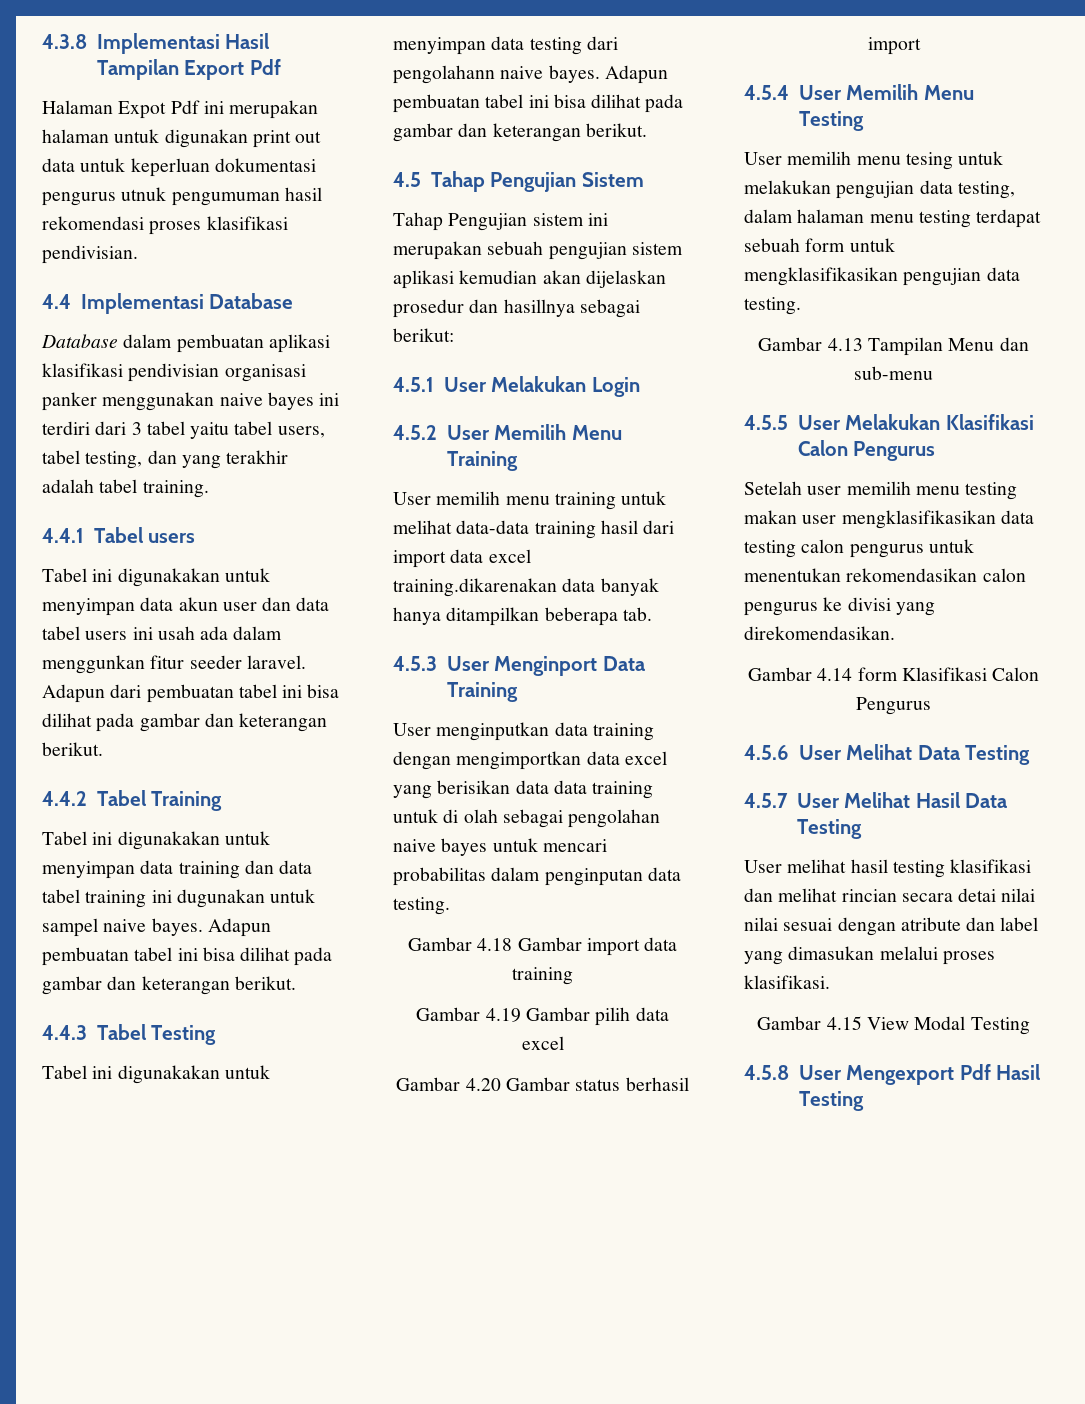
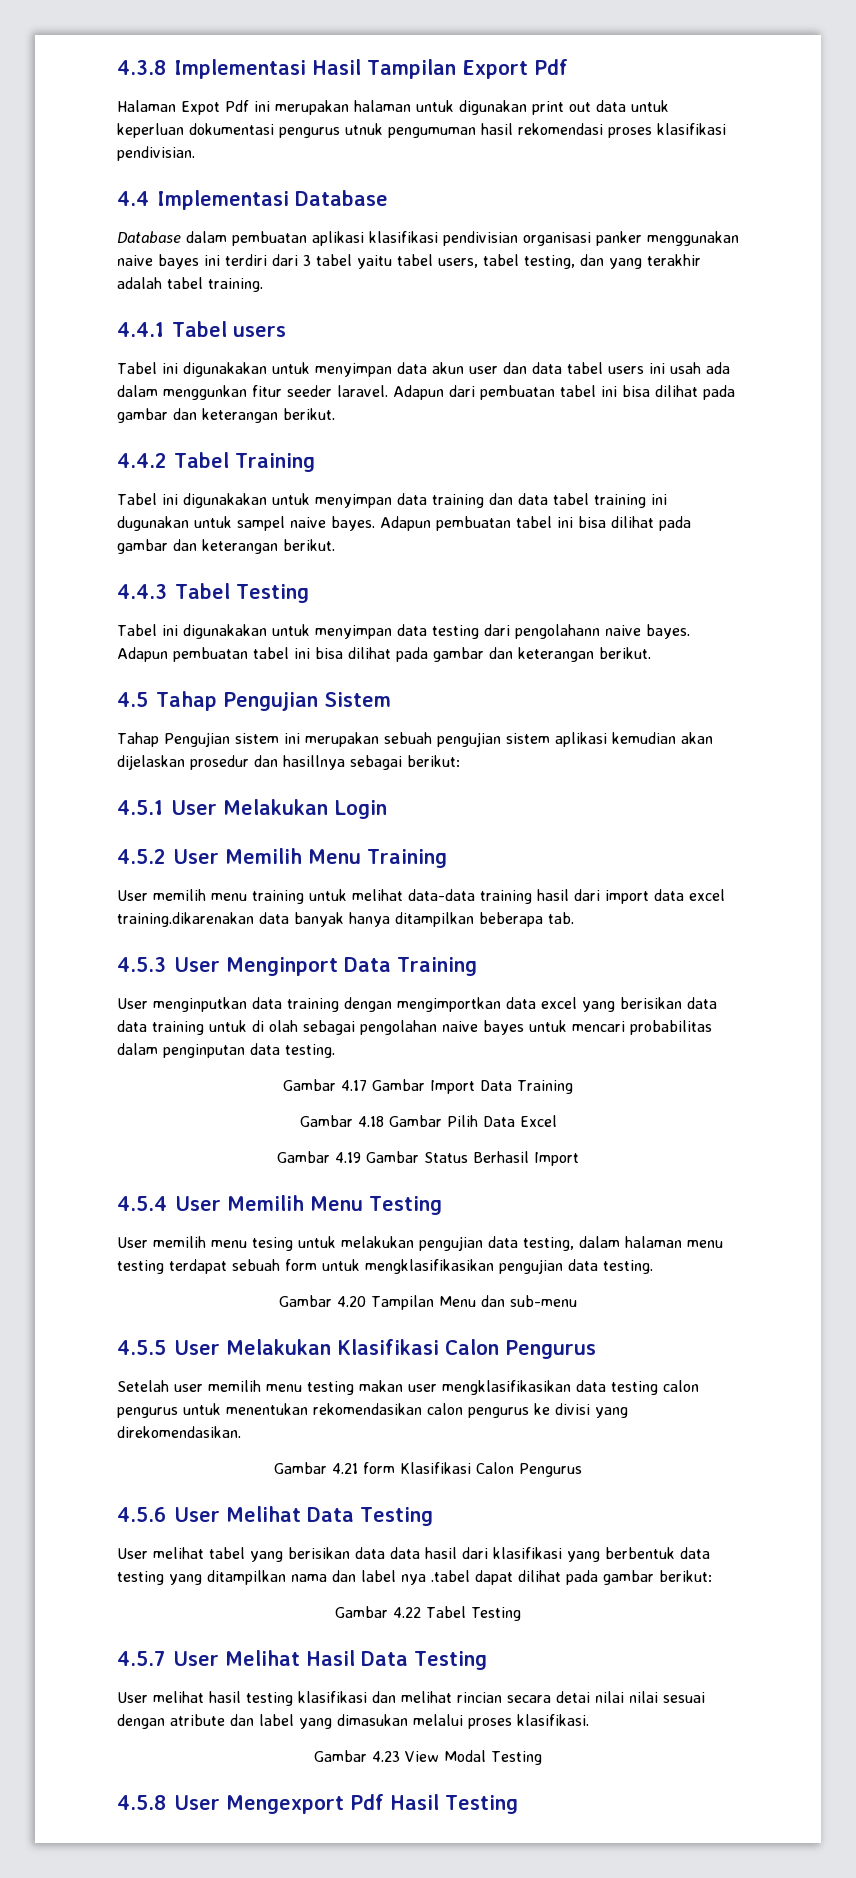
+ Gambar 4.17 Gambar Import Data Training
- Gambar 4.18 Gambar import data training
+ Gambar 4.18 Gambar Pilih Data Excel
- Gambar 4.19 Gambar pilih data excel
- Gambar 4.20 Gambar status berhasil import
+ Gambar 4.19 Gambar Status Berhasil Import
- Gambar 4.13 Tampilan Menu dan sub-menu
+ Gambar 4.20 Tampilan Menu dan sub-menu
- Gambar 4.14 form Klasifikasi Calon Pengurus
+ Gambar 4.21 form Klasifikasi Calon Pengurus
+ User melihat tabel yang berisikan data data hasil dari klasifikasi yang berbentuk data testing yang ditampilkan nama dan label nya .tabel dapat dilihat pada gambar berikut:
+ Gambar 4.22 Tabel Testing
- Gambar 4.15 View Modal Testing
+ Gambar 4.23 View Modal Testing

